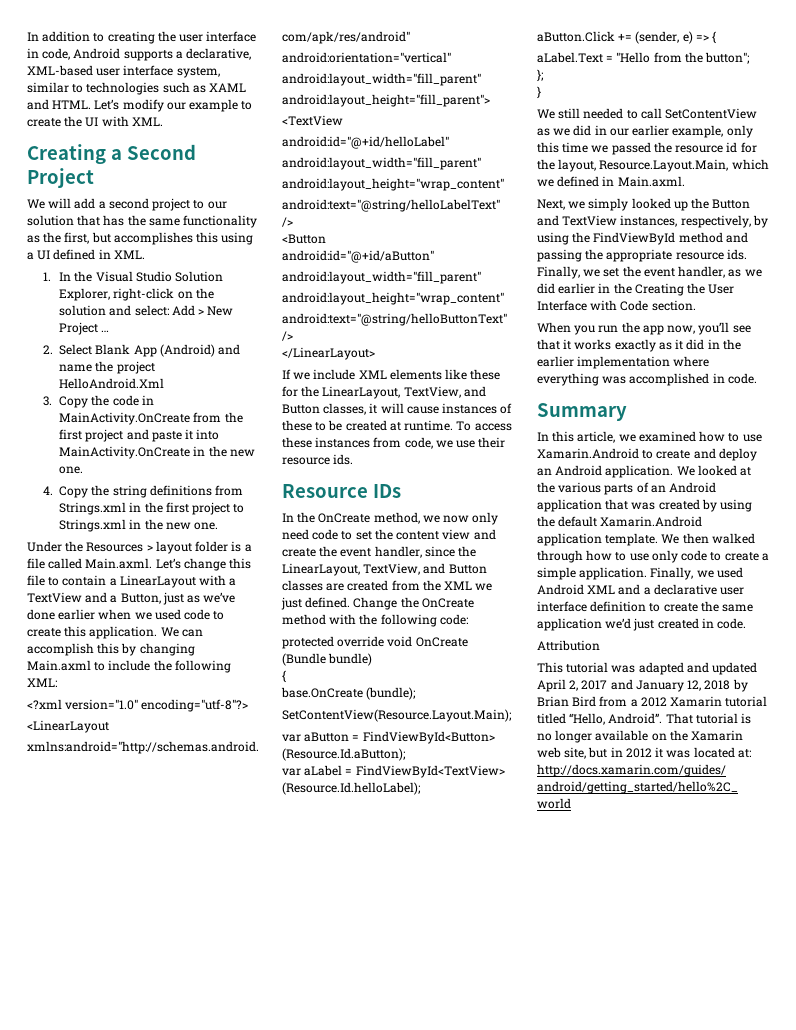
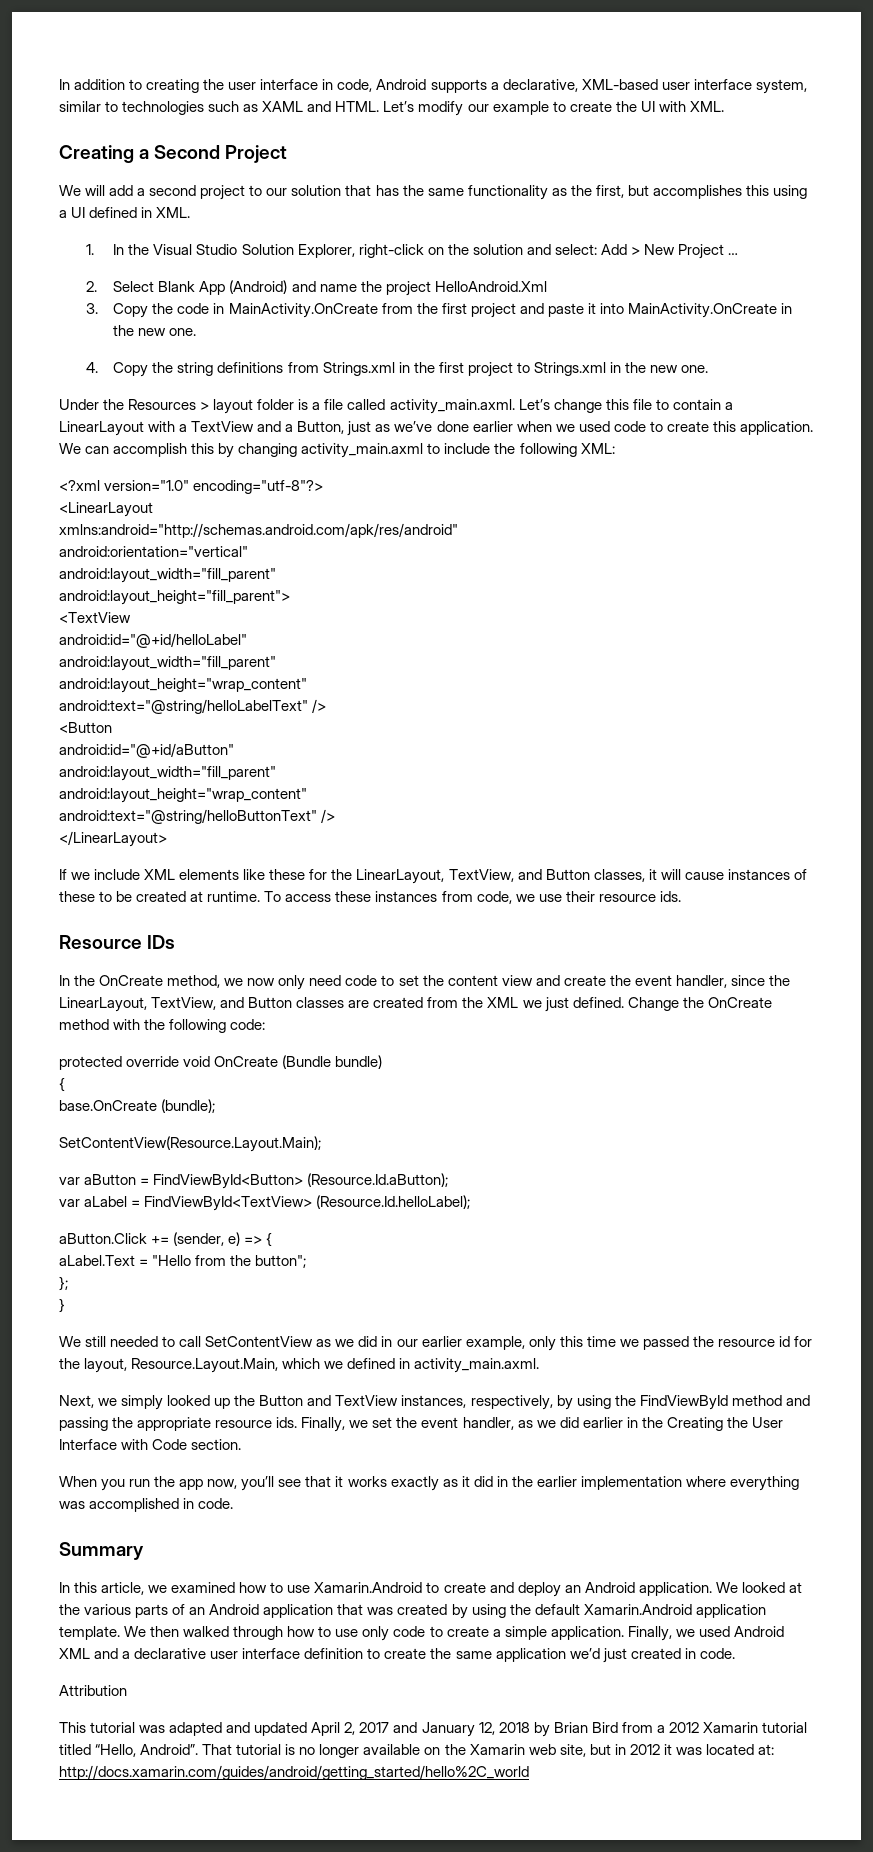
- Under the Resources > layout folder is a file called Main.axml. Let’s change this file to contain a LinearLayout with a TextView and a Button, just as we’ve done earlier when we used code to create this application.
+ Under the Resources > layout folder is a file called activity_main.axml. Let’s change this file to contain a LinearLayout with a TextView and a Button, just as we’ve done earlier when we used code to create this application.
- We can accomplish this by changing Main.axml to include the following XML:
+ We can accomplish this by changing activity_main.axml to include the following XML:
- We still needed to call SetContentView as we did in our earlier example, only this time we passed the resource id for the layout, Resource.Layout.Main, which we defined in Main.axml.
+ We still needed to call SetContentView as we did in our earlier example, only this time we passed the resource id for the layout, Resource.Layout.Main, which we defined in activity_main.axml.

